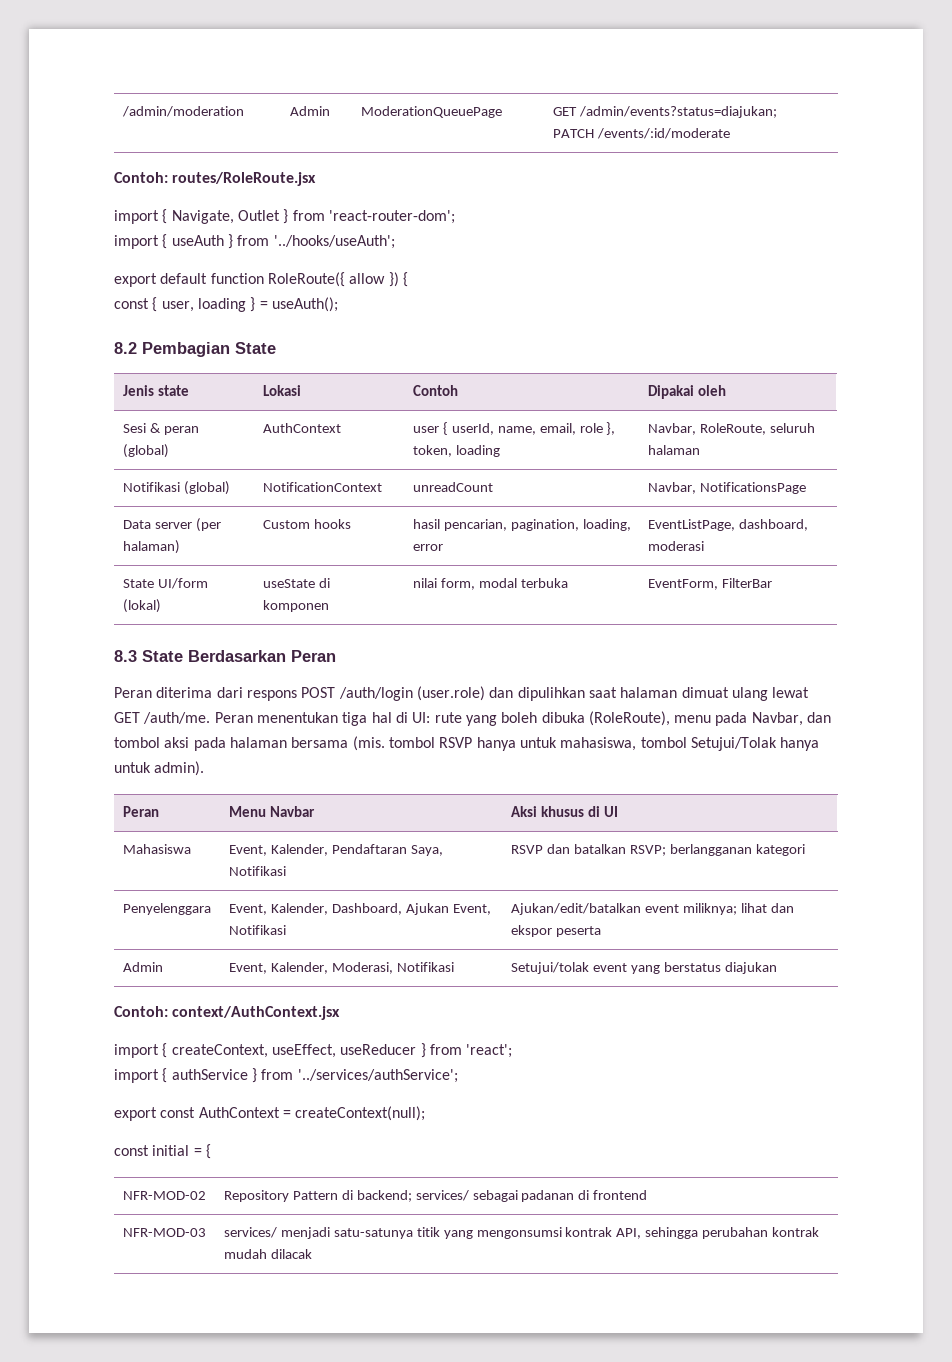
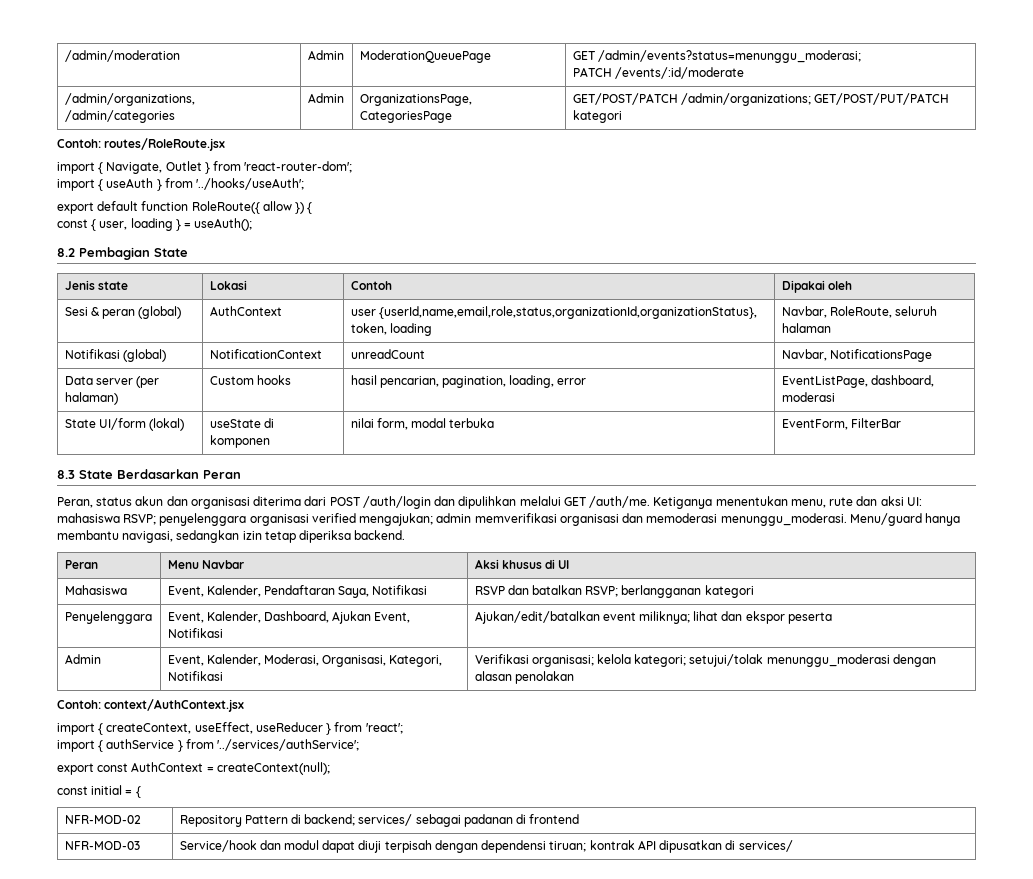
- /admin/moderation | Admin | ModerationQueuePage | GET /admin/events?status=diajukan;
+ /admin/moderation | Admin | ModerationQueuePage | GET /admin/events?status=menunggu_moderasi;
+ /admin/organizations, /admin/categories | Admin | OrganizationsPage, CategoriesPage | GET/POST/PATCH /admin/organizations; GET/POST/PUT/PATCH kategori
- Sesi & peran (global) | AuthContext | user { userId, name, email, role }, token, loading | Navbar, RoleRoute, seluruh halaman
+ Sesi & peran (global) | AuthContext | user {userId,name,email,role,status,organizationId,organizationStatus}, token, loading | Navbar, RoleRoute, seluruh halaman
- Peran diterima dari respons POST /auth/login (user.role) dan dipulihkan saat halaman dimuat ulang lewat GET /auth/me. Peran menentukan tiga hal di UI: rute yang boleh dibuka (RoleRoute), menu pada Navbar, dan tombol aksi pada halaman bersama (mis. tombol RSVP hanya untuk mahasiswa, tombol Setujui/Tolak hanya untuk admin).
+ Peran, status akun dan organisasi diterima dari POST /auth/login dan dipulihkan melalui GET /auth/me. Ketiganya menentukan menu, rute dan aksi UI: mahasiswa RSVP; penyelenggara organisasi verified mengajukan; admin memverifikasi organisasi dan memoderasi menunggu_moderasi. Menu/guard hanya membantu navigasi, sedangkan izin tetap diperiksa backend.
- Admin | Event, Kalender, Moderasi, Notifikasi | Setujui/tolak event yang berstatus diajukan
+ Admin | Event, Kalender, Moderasi, Organisasi, Kategori, Notifikasi | Verifikasi organisasi; kelola kategori; setujui/tolak menunggu_moderasi dengan alasan penolakan
- NFR-MOD-03 | services/ menjadi satu-satunya titik yang mengonsumsi kontrak API, sehingga perubahan kontrak mudah dilacak
+ NFR-MOD-03 | Service/hook dan modul dapat diuji terpisah dengan dependensi tiruan; kontrak API dipusatkan di services/

